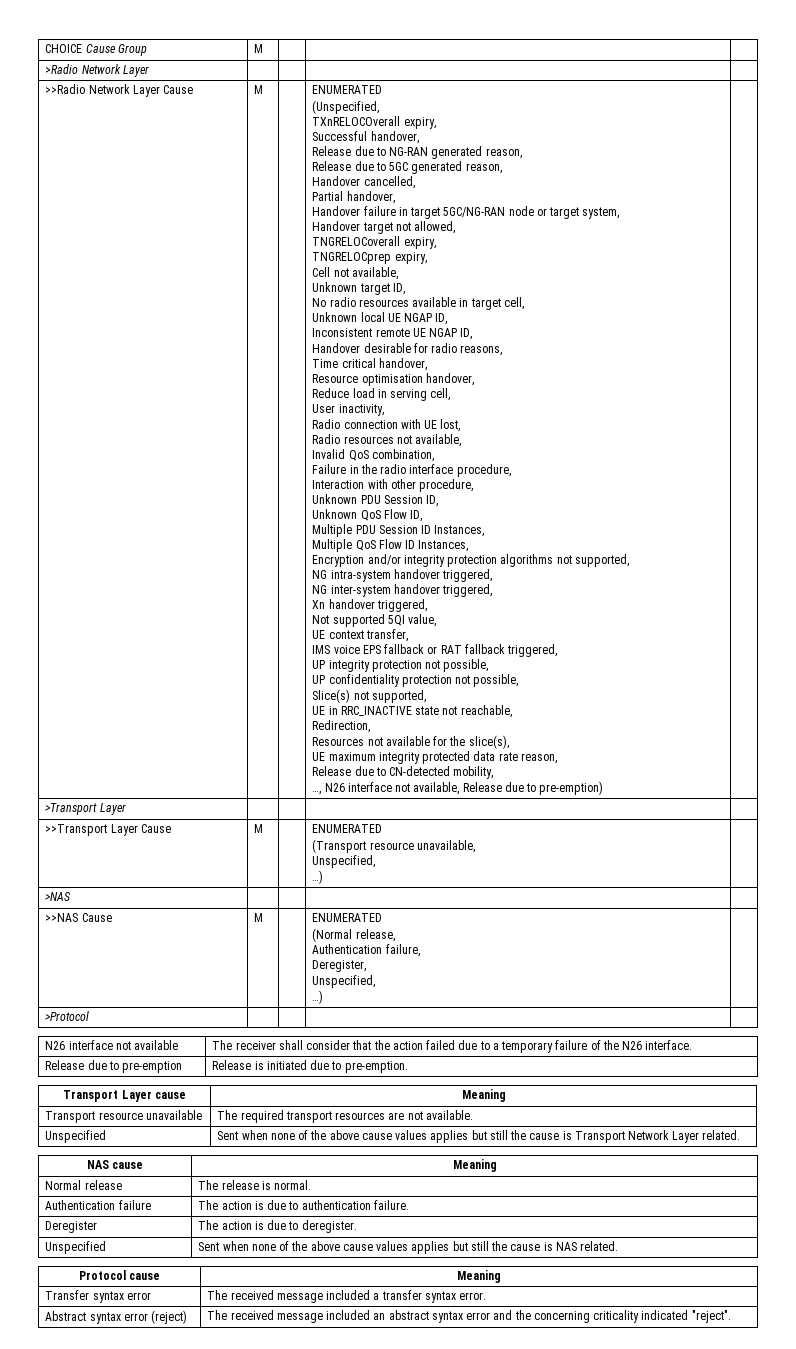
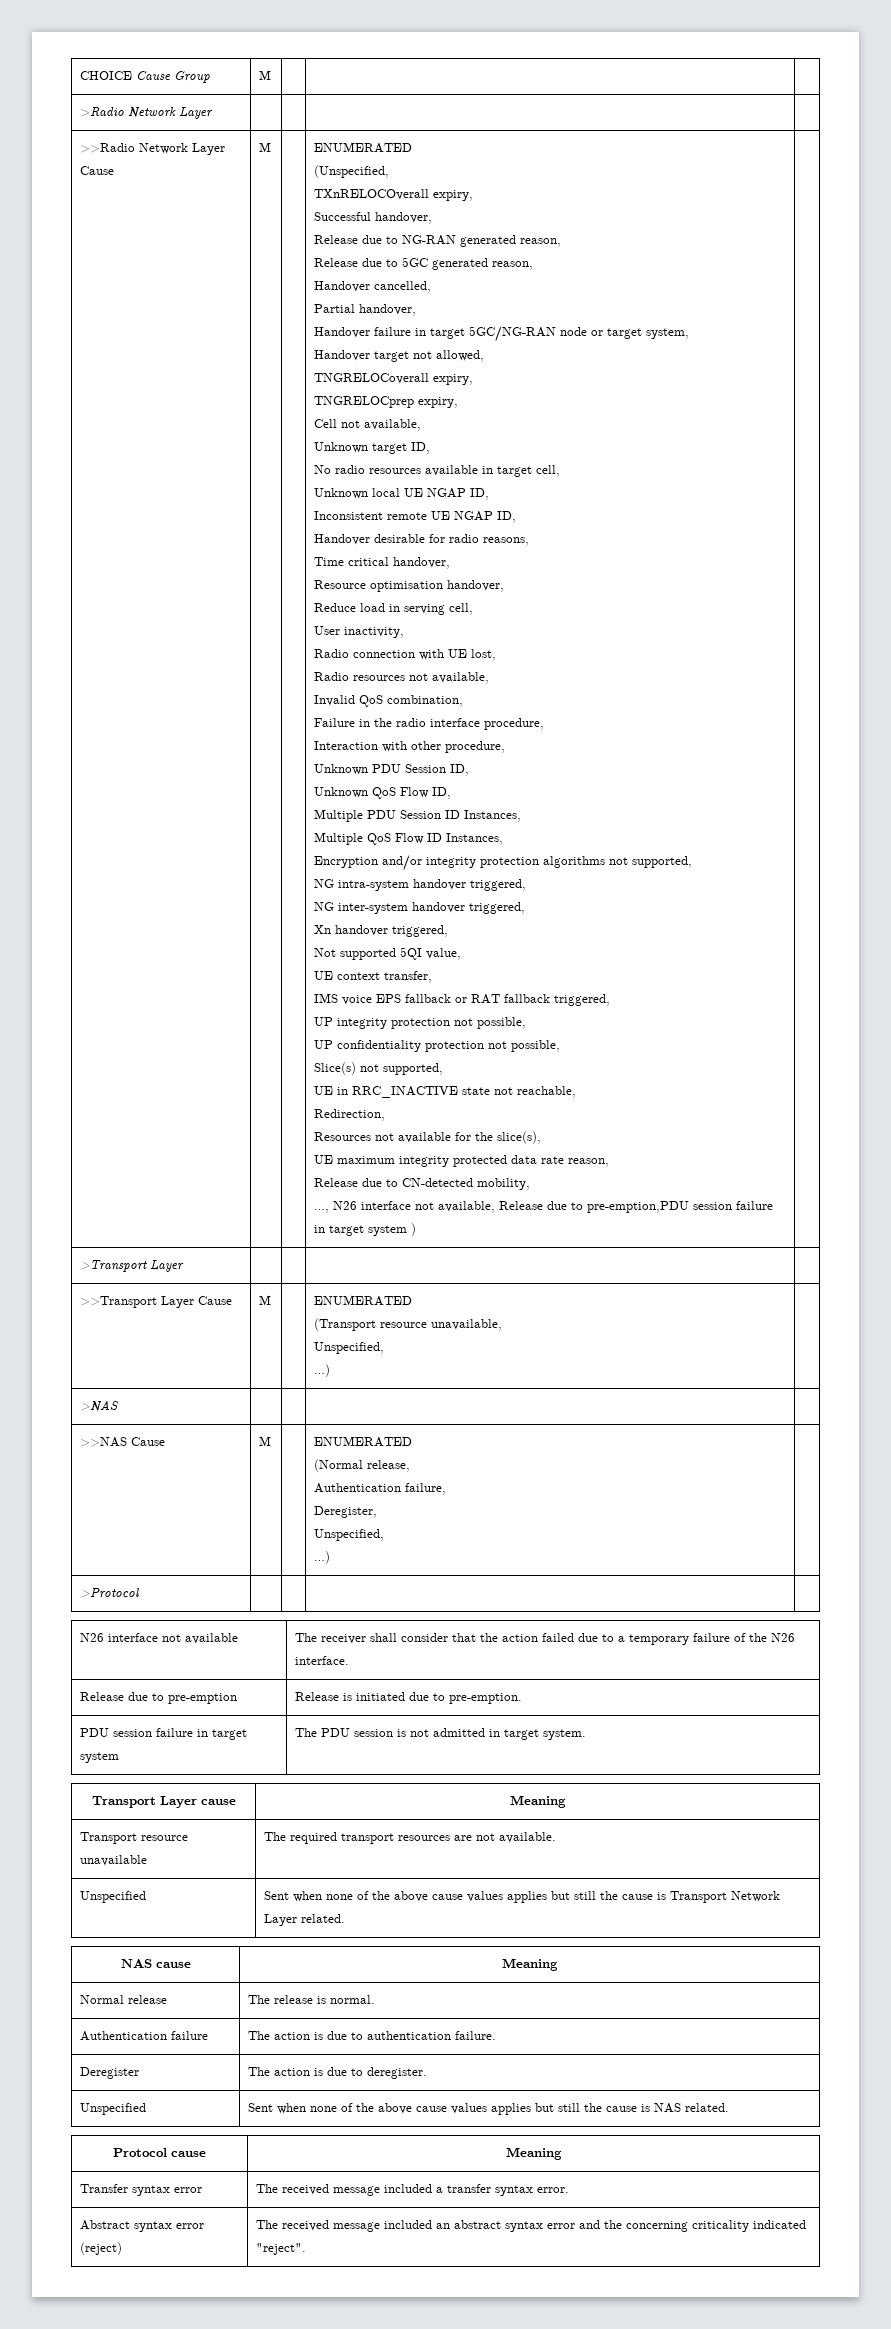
- …, N26 interface not available, Release due to pre-emption)
+ …, N26 interface not available, Release due to pre-emption,PDU session failure in target system )
+ PDU session failure in target system | The PDU session is not admitted in target system.

